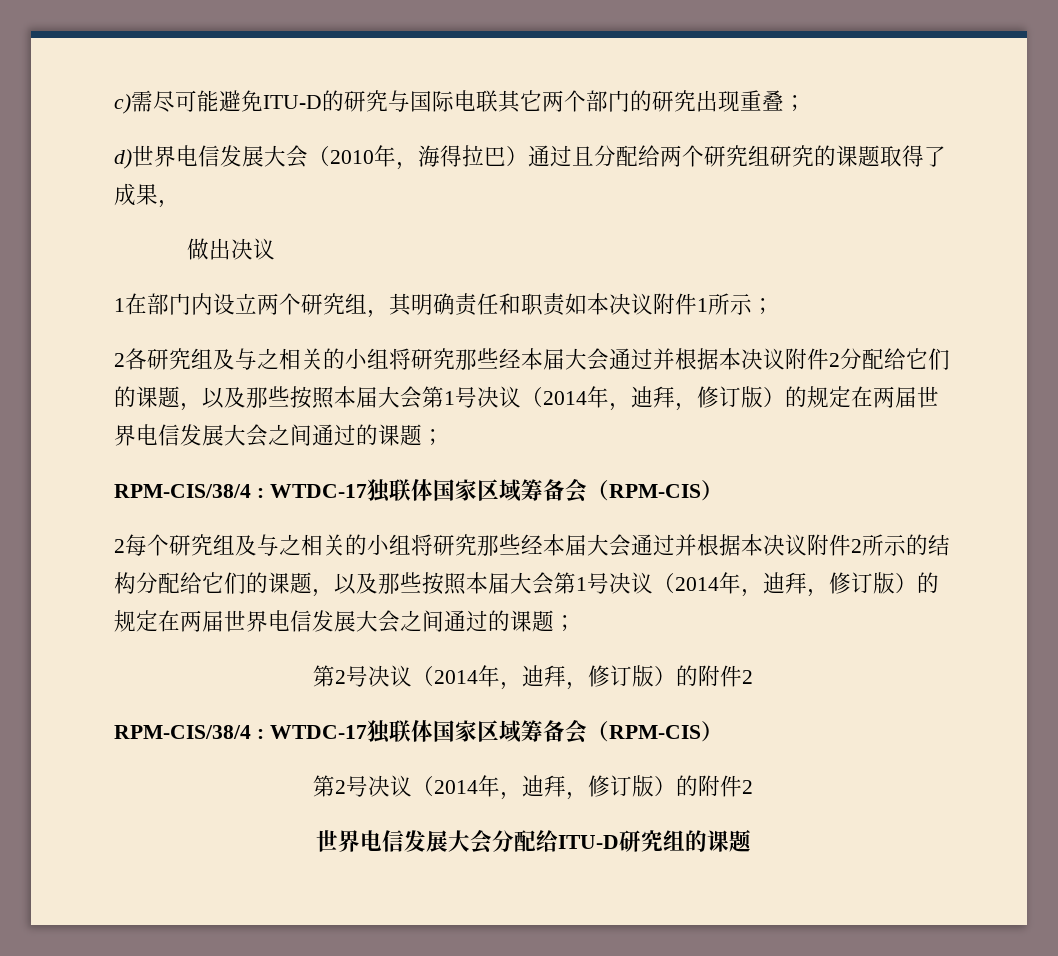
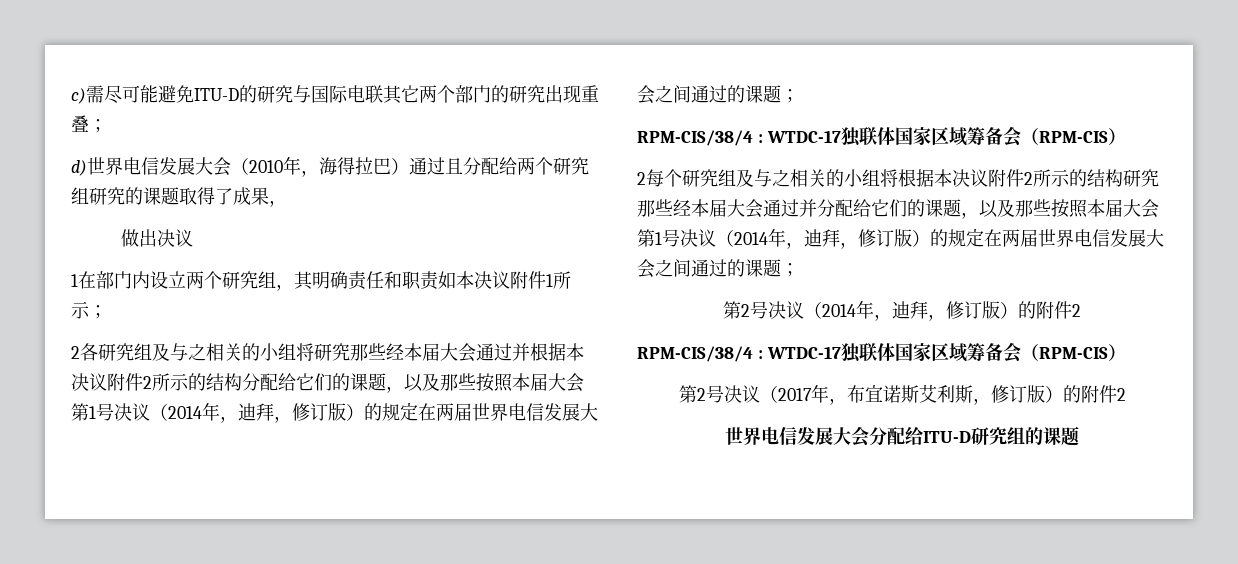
- 2各研究组及与之相关的小组将研究那些经本届大会通过并根据本决议附件2分配给它们的课题，以及那些按照本届大会第1号决议（2014年，迪拜，修订版）的规定在两届世界电信发展大会之间通过的课题；
+ 2各研究组及与之相关的小组将研究那些经本届大会通过并根据本决议附件2所示的结构分配给它们的课题，以及那些按照本届大会第1号决议（2014年，迪拜，修订版）的规定在两届世界电信发展大会之间通过的课题；
- 2每个研究组及与之相关的小组将研究那些经本届大会通过并根据本决议附件2所示的结构分配给它们的课题，以及那些按照本届大会第1号决议（2014年，迪拜，修订版）的规定在两届世界电信发展大会之间通过的课题；
+ 2每个研究组及与之相关的小组将根据本决议附件2所示的结构研究那些经本届大会通过并分配给它们的课题，以及那些按照本届大会第1号决议（2014年，迪拜，修订版）的规定在两届世界电信发展大会之间通过的课题；
  第2号决议（2014年，迪拜，修订版）的附件2
  RPM-CIS/38/4 : WTDC-17独联体国家区域筹备会（RPM-CIS）
- 第2号决议（2014年，迪拜，修订版）的附件2
+ 第2号决议（2017年，布宜诺斯艾利斯，修订版）的附件2

